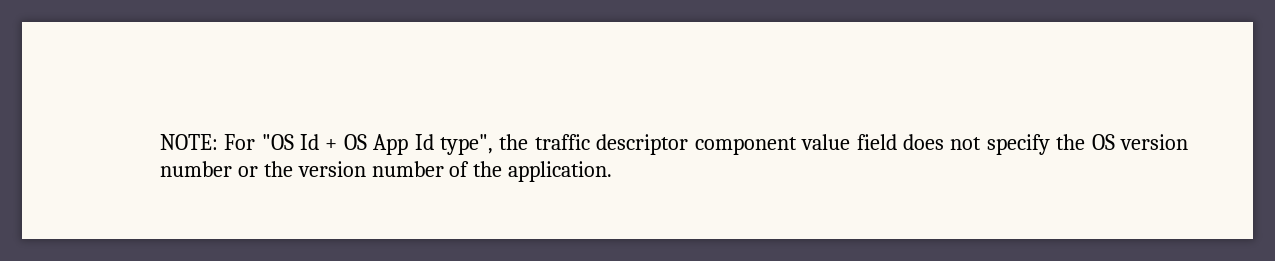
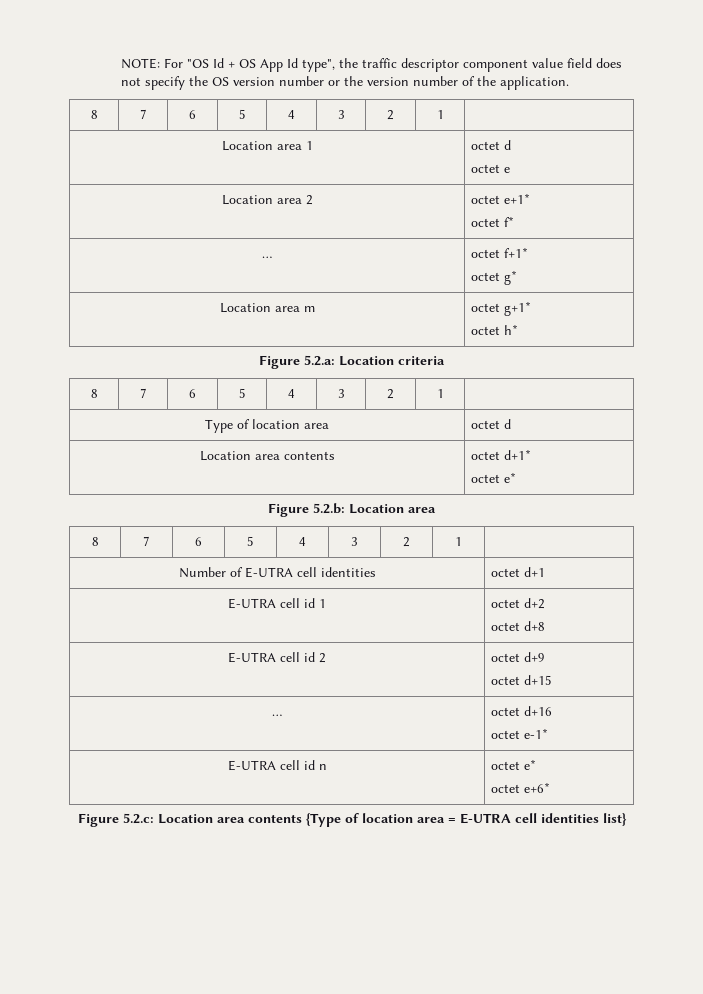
  NOTE: For "OS Id + OS App Id type", the traffic descriptor component value field does not specify the OS version number or the version number of the application.
+ 8 | 7 | 6 | 5 | 4 | 3 | 2 | 1 |
+ Location area 1 | octet d
+ octet e
+ Location area 2 | octet e+1*
+ octet f*
+ … | octet f+1*
+ octet g*
+ Location area m | octet g+1*
+ octet h*
+ Figure 5.2.a: Location criteria
+ 8 | 7 | 6 | 5 | 4 | 3 | 2 | 1 |
+ Type of location area | octet d
+ Location area contents | octet d+1*
+ octet e*
+ Figure 5.2.b: Location area
+ 8 | 7 | 6 | 5 | 4 | 3 | 2 | 1 |
+ Number of E-UTRA cell identities | octet d+1
+ E-UTRA cell id 1 | octet d+2
+ octet d+8
+ E-UTRA cell id 2 | octet d+9
+ octet d+15
+ … | octet d+16
+ octet e-1*
+ E-UTRA cell id n | octet e*
+ octet e+6*
+ Figure 5.2.c: Location area contents {Type of location area = E-UTRA cell identities list}

